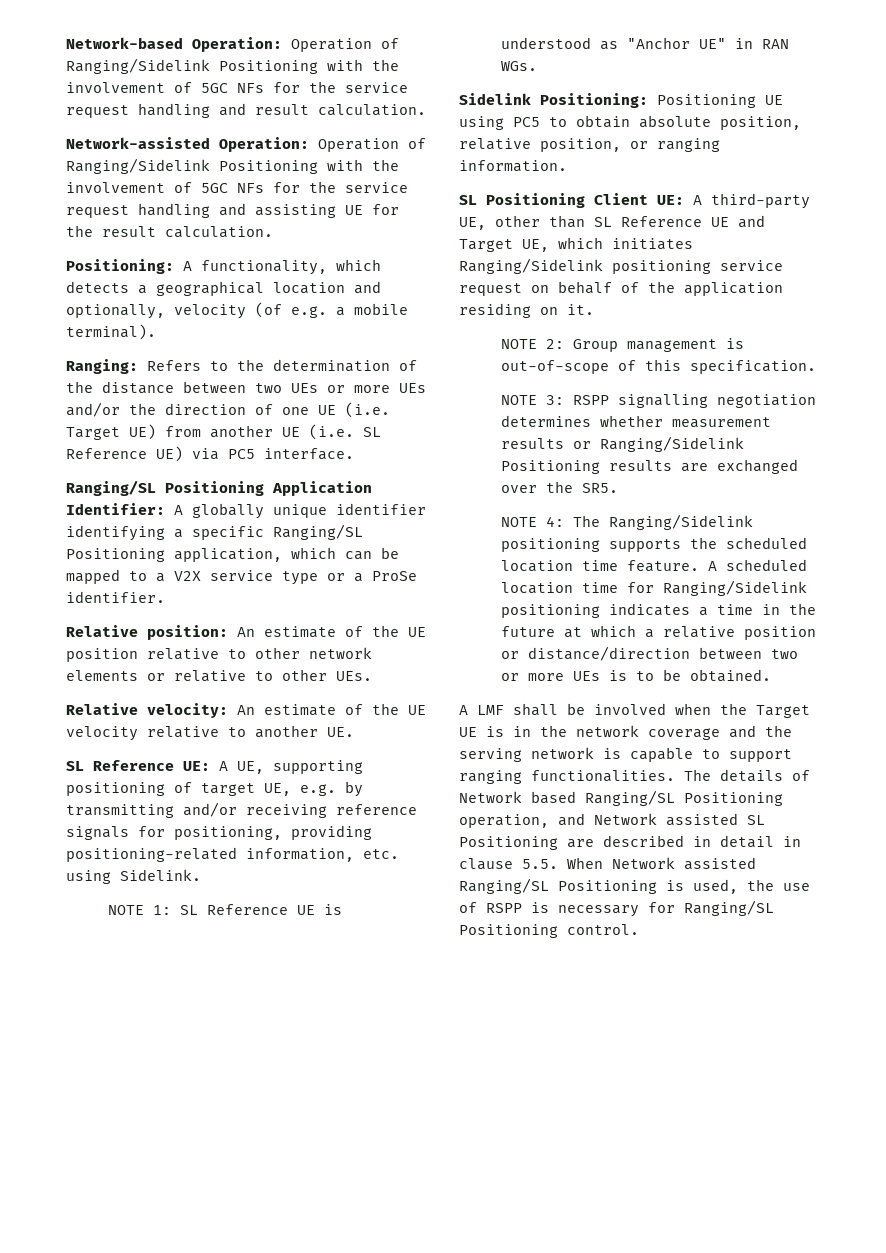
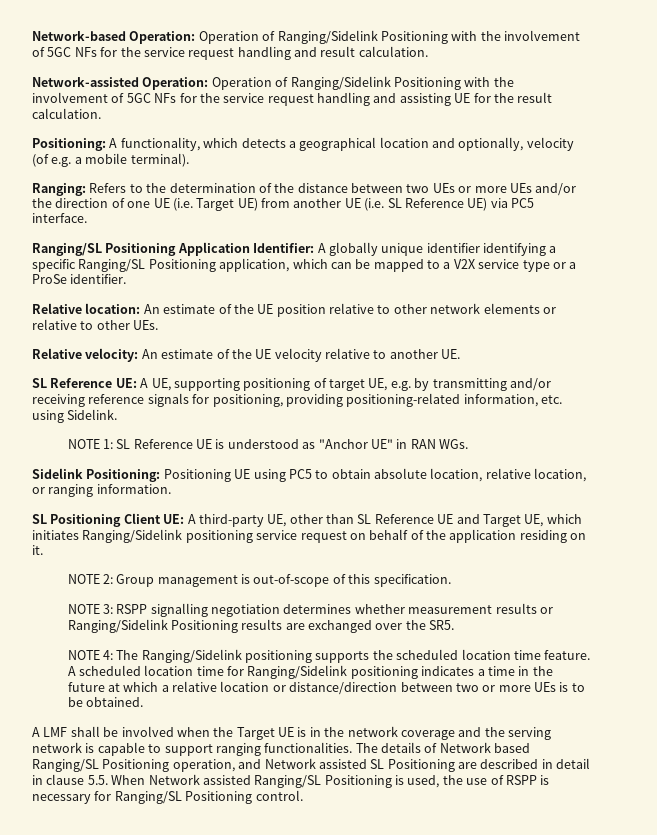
- Relative position: An estimate of the UE position relative to other network elements or relative to other UEs.
+ Relative location: An estimate of the UE position relative to other network elements or relative to other UEs.
- Sidelink Positioning: Positioning UE using PC5 to obtain absolute position, relative position, or ranging information.
+ Sidelink Positioning: Positioning UE using PC5 to obtain absolute location, relative location, or ranging information.
- A scheduled location time for Ranging/Sidelink positioning indicates a time in the future at which a relative position or distance/direction between two or more UEs is to be obtained.
+ A scheduled location time for Ranging/Sidelink positioning indicates a time in the future at which a relative location or distance/direction between two or more UEs is to be obtained.

